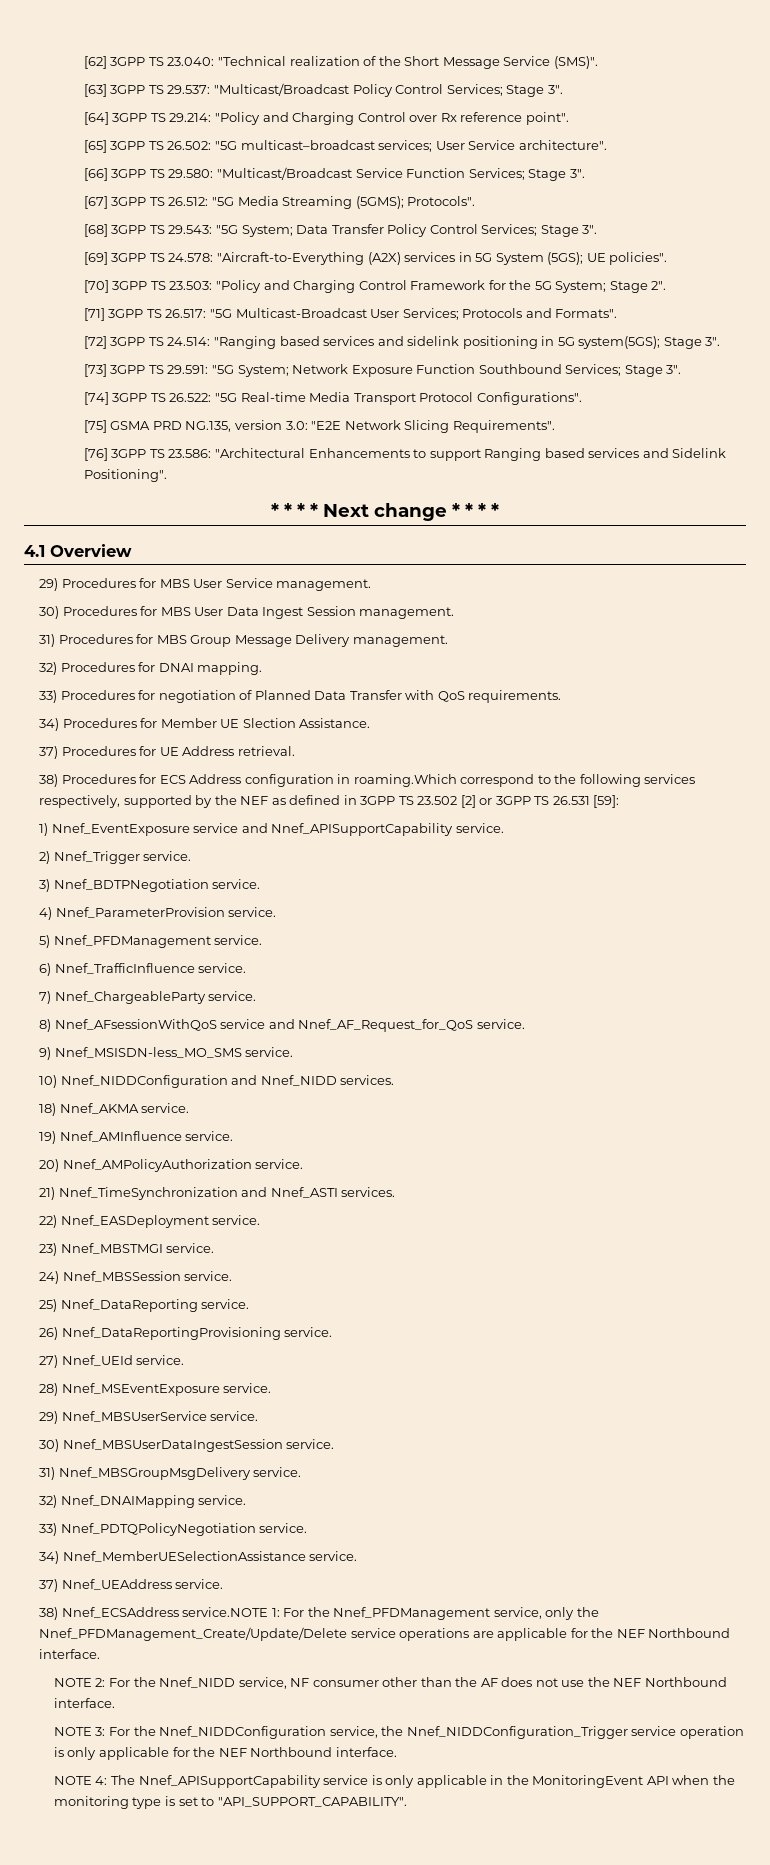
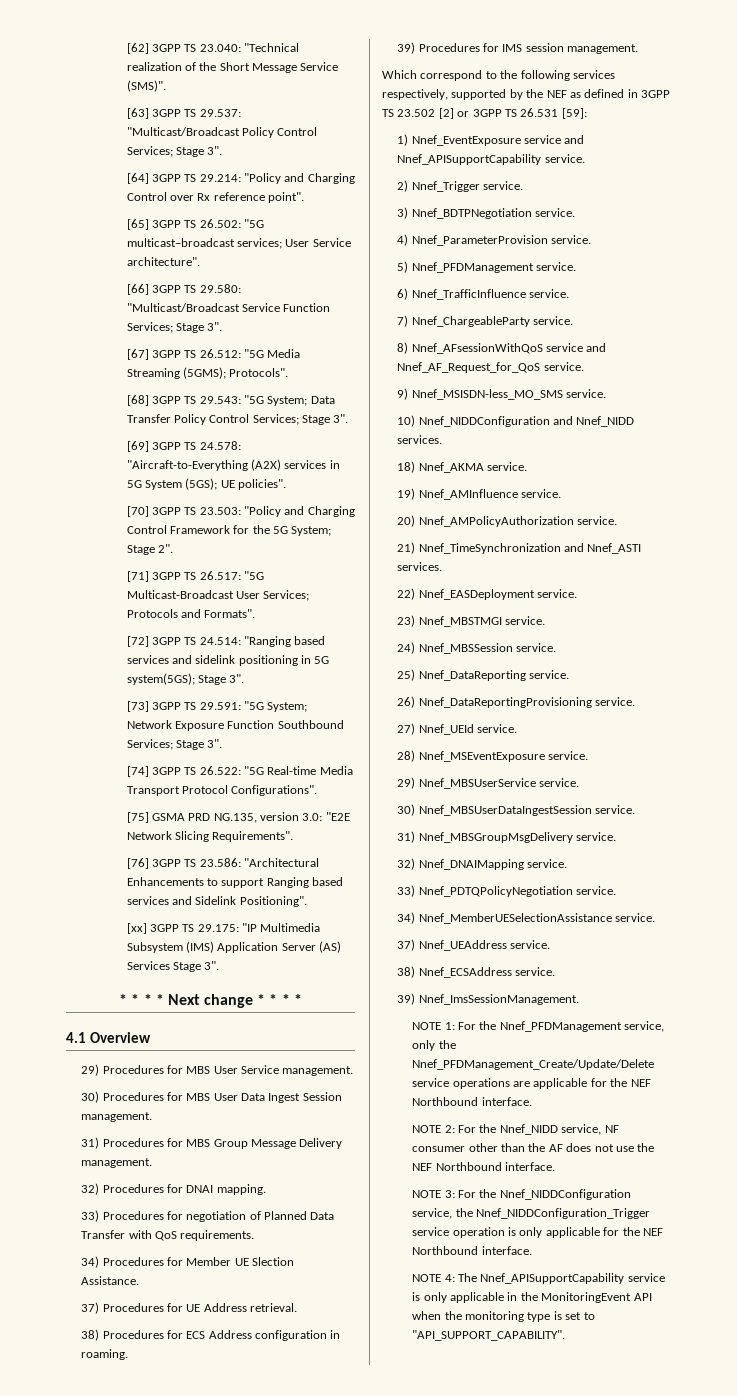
+ [xx] 3GPP TS 29.175: "IP Multimedia Subsystem (IMS) Application Server (AS) Services Stage 3".
- 38) Procedures for ECS Address configuration in roaming.Which correspond to the following services respectively, supported by the NEF as defined in 3GPP TS 23.502 [2] or 3GPP TS 26.531 [59]:
+ 38) Procedures for ECS Address configuration in roaming.
+ 39) Procedures for IMS session management.
+ Which correspond to the following services respectively, supported by the NEF as defined in 3GPP TS 23.502 [2] or 3GPP TS 26.531 [59]:
- 38) Nnef_ECSAddress service.NOTE 1: For the Nnef_PFDManagement service, only the Nnef_PFDManagement_Create/Update/Delete service operations are applicable for the NEF Northbound interface.
+ 38) Nnef_ECSAddress service.
+ 39) Nnef_ImsSessionManagement.
+ NOTE 1: For the Nnef_PFDManagement service, only the Nnef_PFDManagement_Create/Update/Delete service operations are applicable for the NEF Northbound interface.

